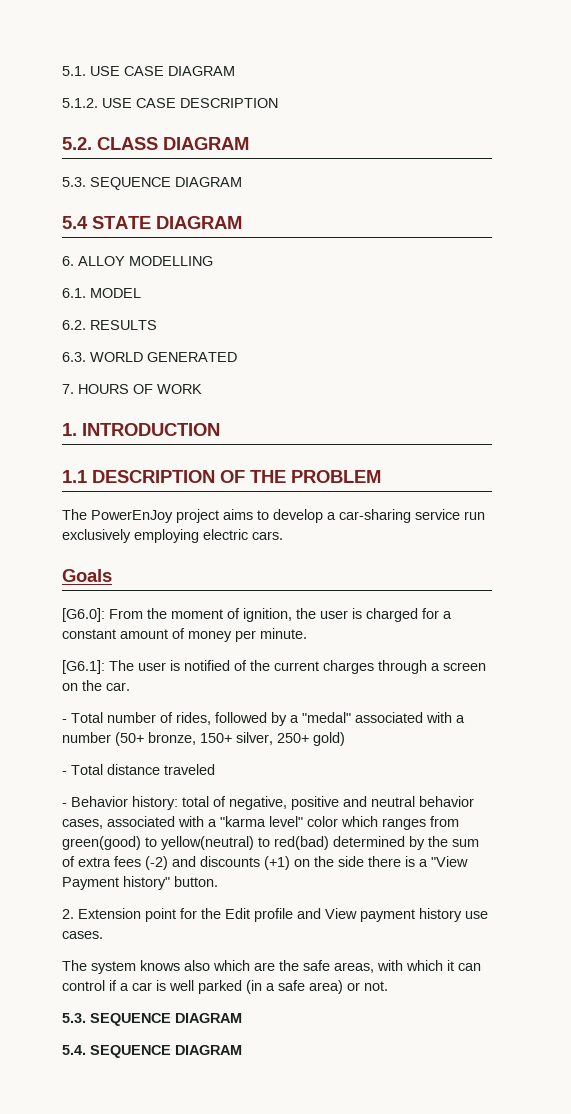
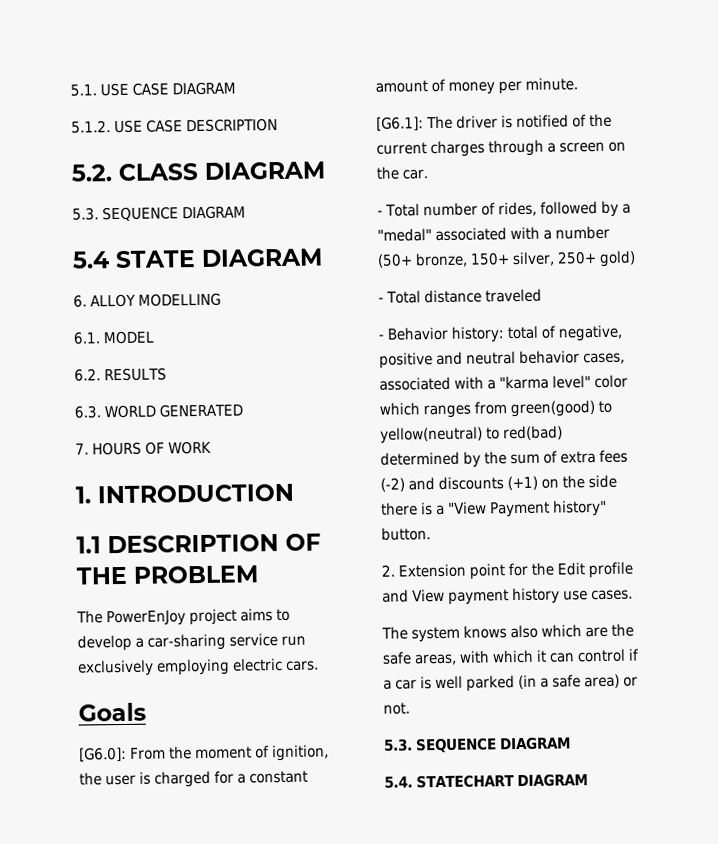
- [G6.1]: The user is notified of the current charges through a screen on the car.
+ [G6.1]: The driver is notified of the current charges through a screen on the car.
- 5.4. SEQUENCE DIAGRAM
+ 5.4. STATECHART DIAGRAM

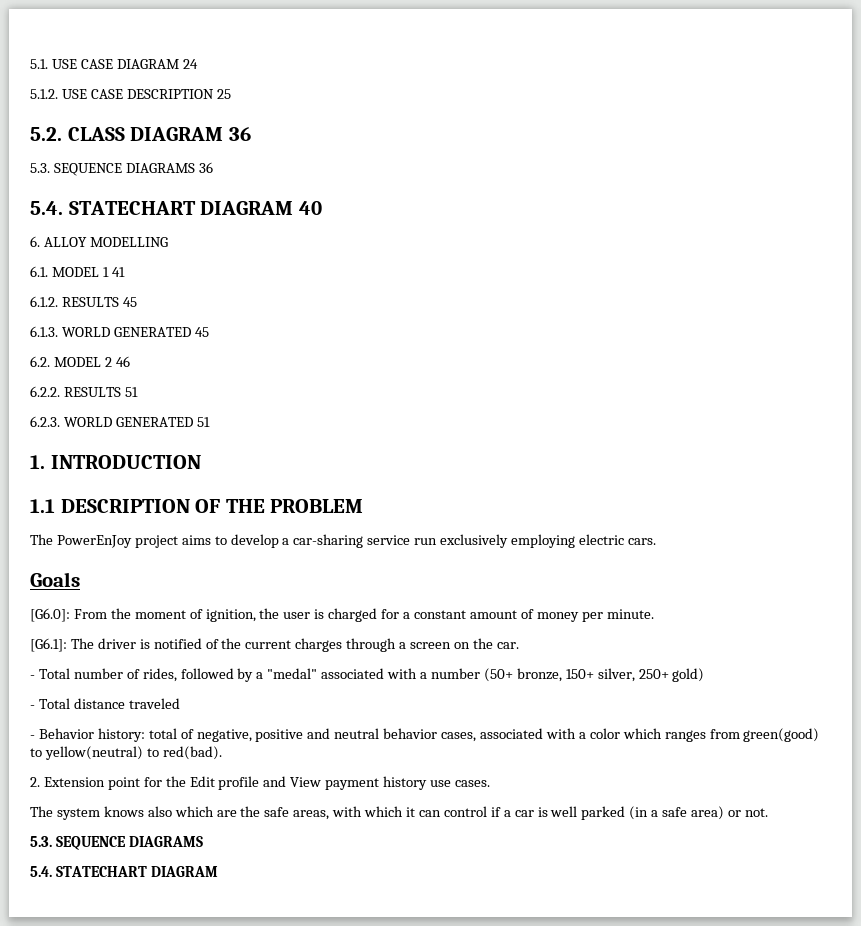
- 5.1. USE CASE DIAGRAM
+ 5.1. USE CASE DIAGRAM 24
- 5.1.2. USE CASE DESCRIPTION
+ 5.1.2. USE CASE DESCRIPTION 25
- 5.2. CLASS DIAGRAM
- 5.3. SEQUENCE DIAGRAM
- 5.4 STATE DIAGRAM
+ 5.2. CLASS DIAGRAM 36
+ 5.3. SEQUENCE DIAGRAMS 36
+ 5.4. STATECHART DIAGRAM 40
- 6.1. MODEL
- 6.2. RESULTS
- 6.3. WORLD GENERATED
- 7. HOURS OF WORK
+ 6.1. MODEL 1 41
+ 6.1.2. RESULTS 45
+ 6.1.3. WORLD GENERATED 45
+ 6.2. MODEL 2 46
+ 6.2.2. RESULTS 51
+ 6.2.3. WORLD GENERATED 51
- - Behavior history: total of negative, positive and neutral behavior cases, associated with a "karma level" color which ranges from green(good) to yellow(neutral) to red(bad) determined by the sum of extra fees (-2) and discounts (+1) on the side there is a "View Payment history" button.
+ - Behavior history: total of negative, positive and neutral behavior cases, associated with a color which ranges from green(good) to yellow(neutral) to red(bad).
  The system knows also which are the safe areas, with which it can control if a car is well parked (in a safe area) or not.
- 5.3. SEQUENCE DIAGRAM
+ 5.3. SEQUENCE DIAGRAMS

